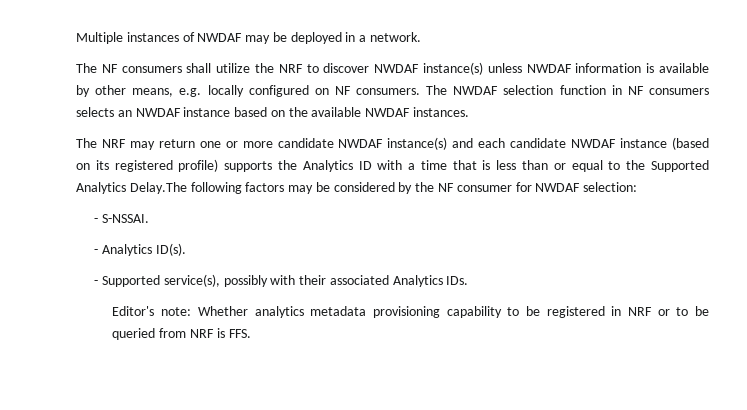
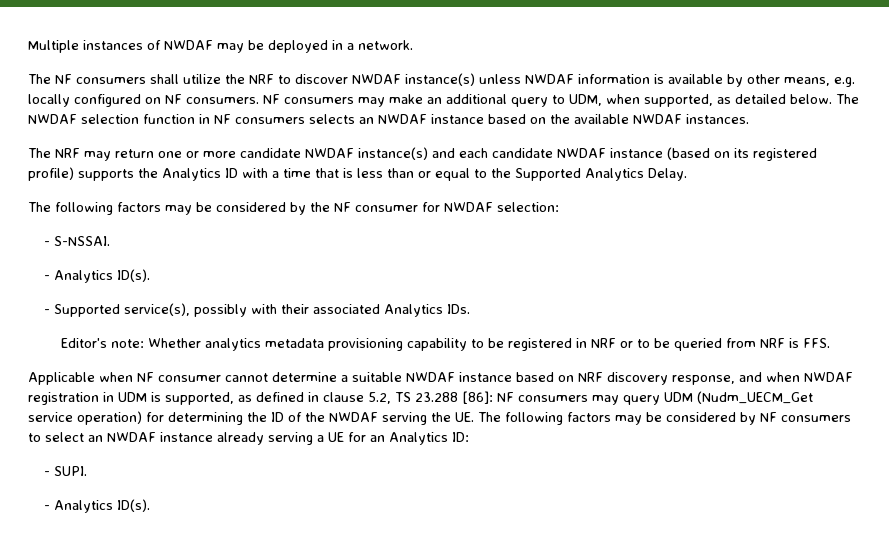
+ NF consumers may make an additional query to UDM, when supported, as detailed below.
- The NRF may return one or more candidate NWDAF instance(s) and each candidate NWDAF instance (based on its registered profile) supports the Analytics ID with a time that is less than or equal to the Supported Analytics Delay.The following factors may be considered by the NF consumer for NWDAF selection:
+ The NRF may return one or more candidate NWDAF instance(s) and each candidate NWDAF instance (based on its registered profile) supports the Analytics ID with a time that is less than or equal to the Supported Analytics Delay.
+ The following factors may be considered by the NF consumer for NWDAF selection:
+ Applicable when NF consumer cannot determine a suitable NWDAF instance based on NRF discovery response, and when NWDAF registration in UDM is supported, as defined in clause 5.2, TS 23.288 [86]: NF consumers may query UDM (Nudm_UECM_Get service operation) for determining the ID of the NWDAF serving the UE. The following factors may be considered by NF consumers to select an NWDAF instance already serving a UE for an Analytics ID:
+ - SUPI.
+ - Analytics ID(s).

